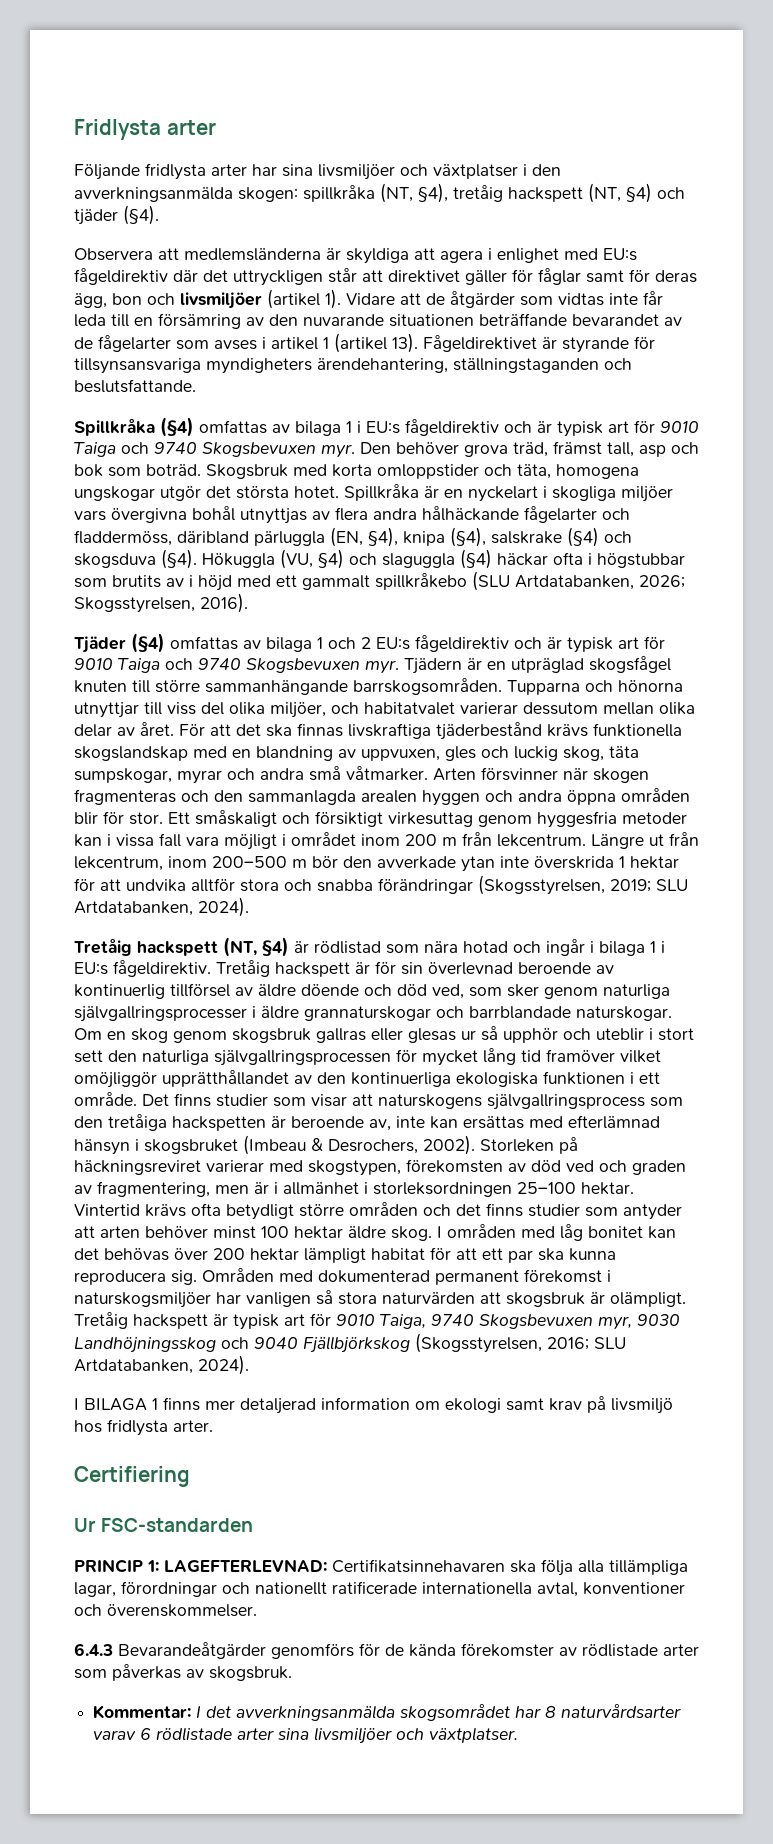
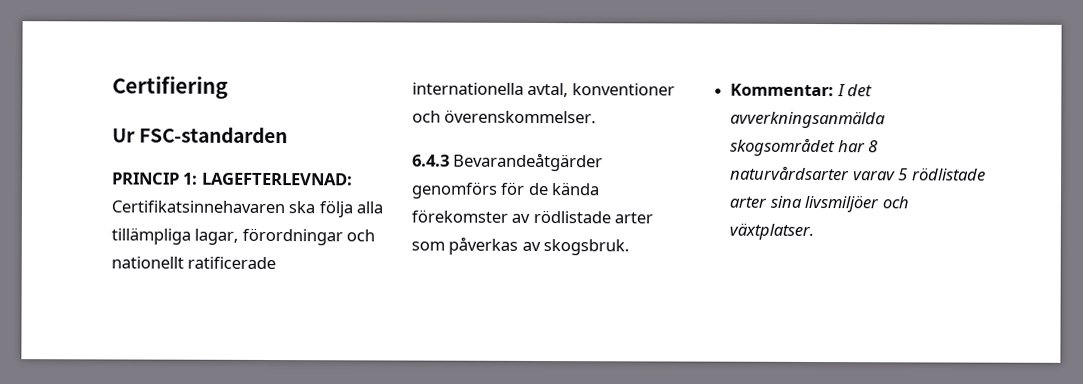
- Fridlysta arter
- Följande fridlysta arter har sina livsmiljöer och växtplatser i den avverkningsanmälda skogen: spillkråka (NT, §4), tretåig hackspett (NT, §4) och tjäder (§4).
- Observera att medlemsländerna är skyldiga att agera i enlighet med EU:s fågeldirektiv där det uttryckligen står att direktivet gäller för fåglar samt för deras ägg, bon och livsmiljöer (artikel 1). Vidare att de åtgärder som vidtas inte får leda till en försämring av den nuvarande situationen beträffande bevarandet av de fågelarter som avses i artikel 1 (artikel 13). Fågeldirektivet är styrande för tillsynsansvariga myndigheters ärendehantering, ställningstaganden och beslutsfattande.
- Spillkråka (§4) omfattas av bilaga 1 i EU:s fågeldirektiv och är typisk art för 9010 Taiga och 9740 Skogsbevuxen myr. Den behöver grova träd, främst tall, asp och bok som boträd. Skogsbruk med korta omloppstider och täta, homogena ungskogar utgör det största hotet. Spillkråka är en nyckelart i skogliga miljöer vars övergivna bohål utnyttjas av flera andra hålhäckande fågelarter och fladdermöss, däribland pärluggla (EN, §4), knipa (§4), salskrake (§4) och skogsduva (§4). Hökuggla (VU, §4) och slaguggla (§4) häckar ofta i högstubbar som brutits av i höjd med ett gammalt spillkråkebo (SLU Artdatabanken, 2026; Skogsstyrelsen, 2016).
- Tjäder (§4) omfattas av bilaga 1 och 2 EU:s fågeldirektiv och är typisk art för 9010 Taiga och 9740 Skogsbevuxen myr. Tjädern är en utpräglad skogsfågel knuten till större sammanhängande barrskogsområden. Tupparna och hönorna utnyttjar till viss del olika miljöer, och habitatvalet varierar dessutom mellan olika delar av året. För att det ska finnas livskraftiga tjäderbestånd krävs funktionella skogslandskap med en blandning av uppvuxen, gles och luckig skog, täta sumpskogar, myrar och andra små våtmarker. Arten försvinner när skogen fragmenteras och den sammanlagda arealen hyggen och andra öppna områden blir för stor. Ett småskaligt och försiktigt virkesuttag genom hyggesfria metoder kan i vissa fall vara möjligt i området inom 200 m från lekcentrum. Längre ut från lekcentrum, inom 200–500 m bör den avverkade ytan inte överskrida 1 hektar för att undvika alltför stora och snabba förändringar (Skogsstyrelsen, 2019; SLU Artdatabanken, 2024).
- Tretåig hackspett (NT, §4) är rödlistad som nära hotad och ingår i bilaga 1 i EU:s fågeldirektiv. Tretåig hackspett är för sin överlevnad beroende av kontinuerlig tillförsel av äldre döende och död ved, som sker genom naturliga självgallringsprocesser i äldre grannaturskogar och barrblandade naturskogar. Om en skog genom skogsbruk gallras eller glesas ur så upphör och uteblir i stort sett den naturliga självgallringsprocessen för mycket lång tid framöver vilket omöjliggör upprätthållandet av den kontinuerliga ekologiska funktionen i ett område. Det finns studier som visar att naturskogens självgallringsprocess som den tretåiga hackspetten är beroende av, inte kan ersättas med efterlämnad hänsyn i skogsbruket (Imbeau & Desrochers, 2002). Storleken på häckningsreviret varierar med skogstypen, förekomsten av död ved och graden av fragmentering, men är i allmänhet i storleksordningen 25–100 hektar. Vintertid krävs ofta betydligt större områden och det finns studier som antyder att arten behöver minst 100 hektar äldre skog. I områden med låg bonitet kan det behövas över 200 hektar lämpligt habitat för att ett par ska kunna reproducera sig. Områden med dokumenterad permanent förekomst i naturskogsmiljöer har vanligen så stora naturvärden att skogsbruk är olämpligt. Tretåig hackspett är typisk art för 9010 Taiga, 9740 Skogsbevuxen myr, 9030 Landhöjningsskog och 9040 Fjällbjörkskog (Skogsstyrelsen, 2016; SLU Artdatabanken, 2024).
- I BILAGA 1 finns mer detaljerad information om ekologi samt krav på livsmiljö hos fridlysta arter.
- Kommentar: I det avverkningsanmälda skogsområdet har 8 naturvårdsarter varav 6 rödlistade arter sina livsmiljöer och växtplatser.
+ Kommentar: I det avverkningsanmälda skogsområdet har 8 naturvårdsarter varav 5 rödlistade arter sina livsmiljöer och växtplatser.

